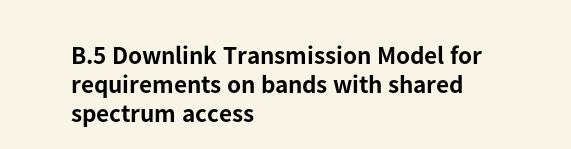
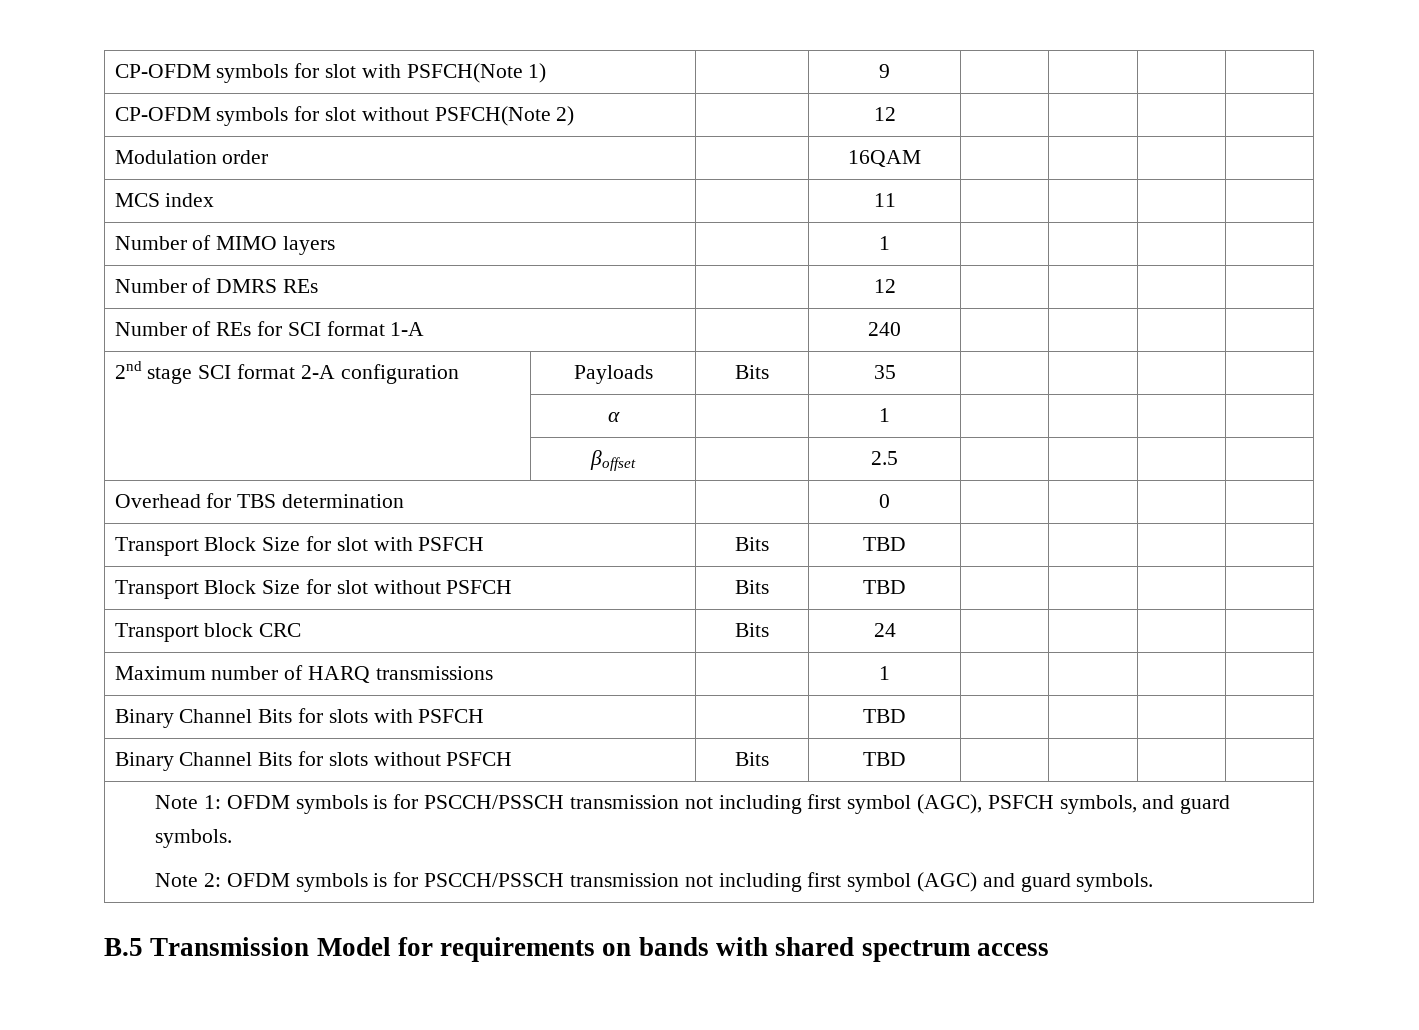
- B.5 Downlink Transmission Model for requirements on bands with shared spectrum access
+ CP-OFDM symbols for slot with PSFCH(Note 1) | | 9 | | | |
+ CP-OFDM symbols for slot without PSFCH(Note 2) | | 12 | | | |
+ Modulation order | | 16QAM | | | |
+ MCS index | | 11 | | | |
+ Number of MIMO layers | | 1 | | | |
+ Number of DMRS REs | | 12 | | | |
+ Number of REs for SCI format 1-A | | 240 | | | |
+ 2nd stage SCI format 2-A configuration | Payloads | Bits | 35 | | | |
+ | α | | 1 | | | |
+ | βoffset | | 2.5 | | | |
+ Overhead for TBS determination | | 0 | | | |
+ Transport Block Size for slot with PSFCH | Bits | TBD | | | |
+ Transport Block Size for slot without PSFCH | Bits | TBD | | | |
+ Transport block CRC | Bits | 24 | | | |
+ Maximum number of HARQ transmissions | | 1 | | | |
+ Binary Channel Bits for slots with PSFCH | | TBD | | | |
+ Binary Channel Bits for slots without PSFCH | Bits | TBD | | | |
+ Note 1: OFDM symbols is for PSCCH/PSSCH transmission not including first symbol (AGC), PSFCH symbols, and guard symbols.
+ Note 2: OFDM symbols is for PSCCH/PSSCH transmission not including first symbol (AGC) and guard symbols.
+ B.5 Transmission Model for requirements on bands with shared spectrum access

